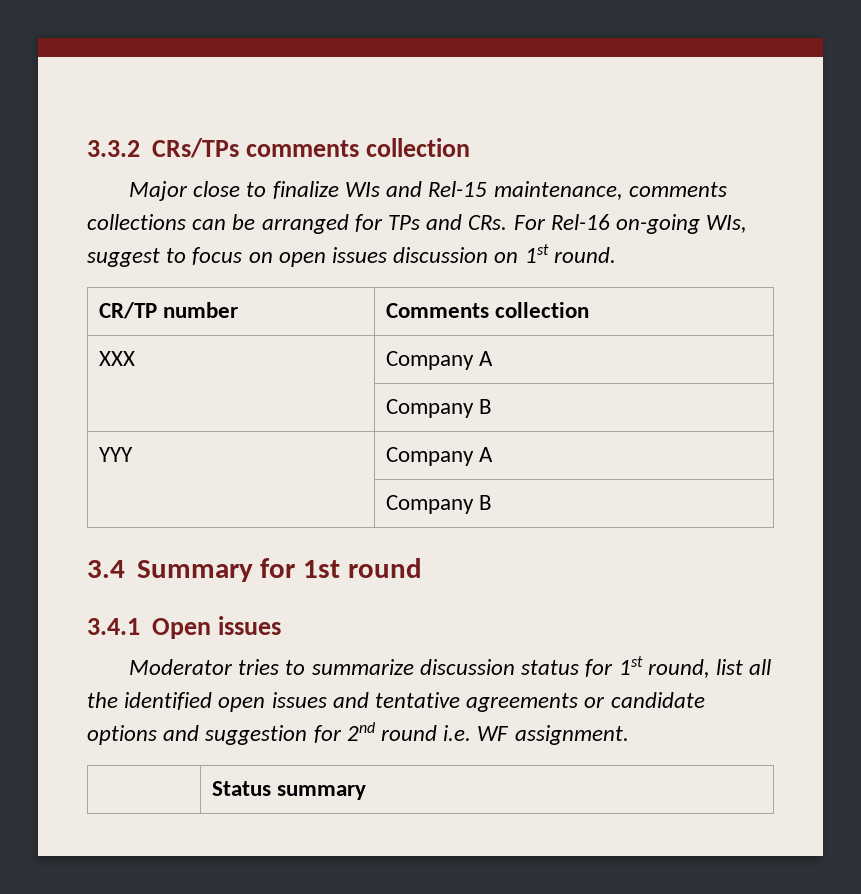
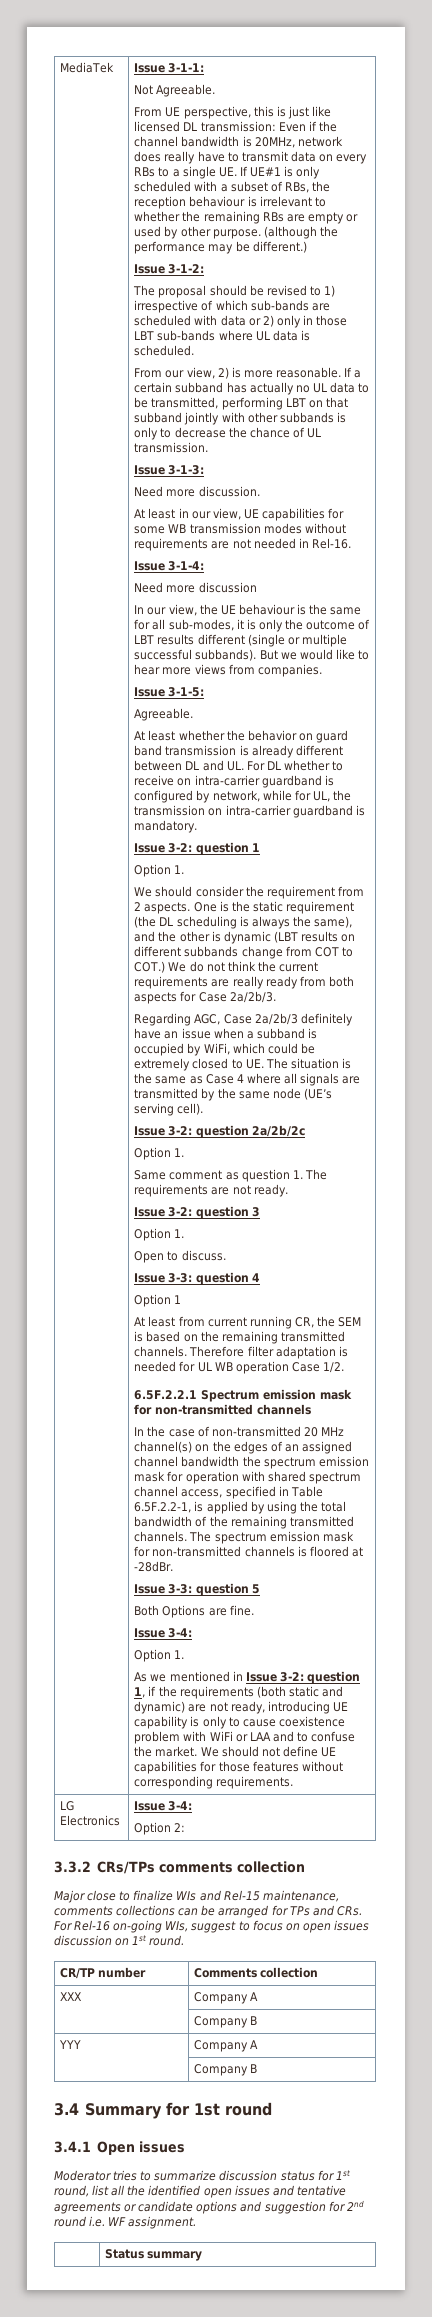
+ MediaTek | Issue 3-1-1:
+ Not Agreeable.
+ From UE perspective, this is just like licensed DL transmission: Even if the channel bandwidth is 20MHz, network does really have to transmit data on every RBs to a single UE. If UE#1 is only scheduled with a subset of RBs, the reception behaviour is irrelevant to whether the remaining RBs are empty or used by other purpose. (although the performance may be different.)
+ Issue 3-1-2:
+ The proposal should be revised to 1) irrespective of which sub-bands are scheduled with data or 2) only in those LBT sub-bands where UL data is scheduled.
+ From our view, 2) is more reasonable. If a certain subband has actually no UL data to be transmitted, performing LBT on that subband jointly with other subbands is only to decrease the chance of UL transmission.
+ Issue 3-1-3:
+ Need more discussion.
+ At least in our view, UE capabilities for some WB transmission modes without requirements are not needed in Rel-16.
+ Issue 3-1-4:
+ Need more discussion
+ In our view, the UE behaviour is the same for all sub-modes, it is only the outcome of LBT results different (single or multiple successful subbands). But we would like to hear more views from companies.
+ Issue 3-1-5:
+ Agreeable.
+ At least whether the behavior on guard band transmission is already different between DL and UL. For DL whether to receive on intra-carrier guardband is configured by network, while for UL, the transmission on intra-carrier guardband is mandatory.
+ Issue 3-2: question 1
+ Option 1.
+ We should consider the requirement from 2 aspects. One is the static requirement (the DL scheduling is always the same), and the other is dynamic (LBT results on different subbands change from COT to COT.) We do not think the current requirements are really ready from both aspects for Case 2a/2b/3.
+ Regarding AGC, Case 2a/2b/3 definitely have an issue when a subband is occupied by WiFi, which could be extremely closed to UE. The situation is the same as Case 4 where all signals are transmitted by the same node (UE’s serving cell).
+ Issue 3-2: question 2a/2b/2c
+ Option 1.
+ Same comment as question 1. The requirements are not ready.
+ Issue 3-2: question 3
+ Option 1.
+ Open to discuss.
+ Issue 3-3: question 4
+ Option 1
+ At least from current running CR, the SEM is based on the remaining transmitted channels. Therefore filter adaptation is needed for UL WB operation Case 1/2.
+ 6.5F.2.2.1 Spectrum emission mask for non-transmitted channels
+ In the case of non-transmitted 20 MHz channel(s) on the edges of an assigned channel bandwidth the spectrum emission mask for operation with shared spectrum channel access, specified in Table 6.5F.2.2-1, is applied by using the total bandwidth of the remaining transmitted channels. The spectrum emission mask for non-transmitted channels is floored at -28dBr.
+ Issue 3-3: question 5
+ Both Options are fine.
+ Issue 3-4:
+ Option 1.
+ As we mentioned in Issue 3-2: question 1, if the requirements (both static and dynamic) are not ready, introducing UE capability is only to cause coexistence problem with WiFi or LAA and to confuse the market. We should not define UE capabilities for those features without corresponding requirements.
+ LG Electronics | Issue 3-4:
+ Option 2:

